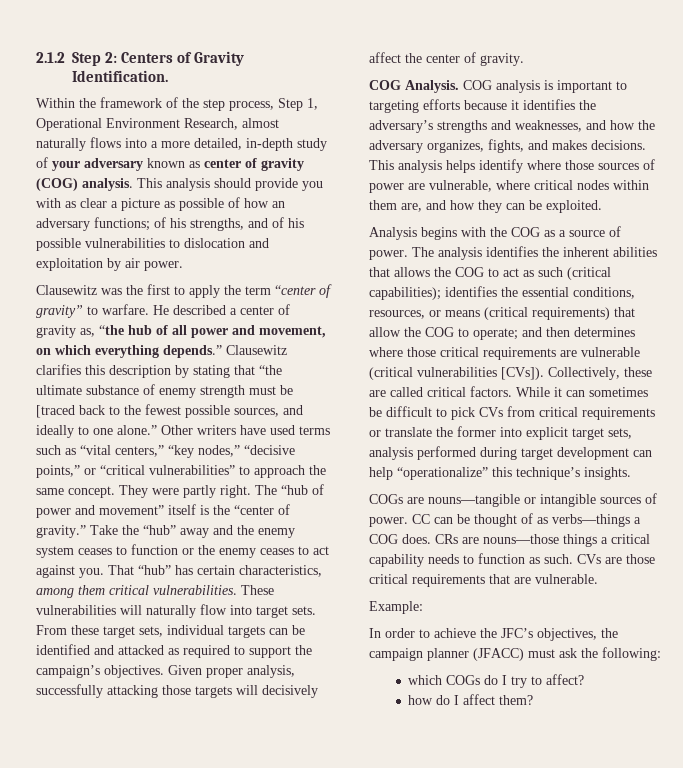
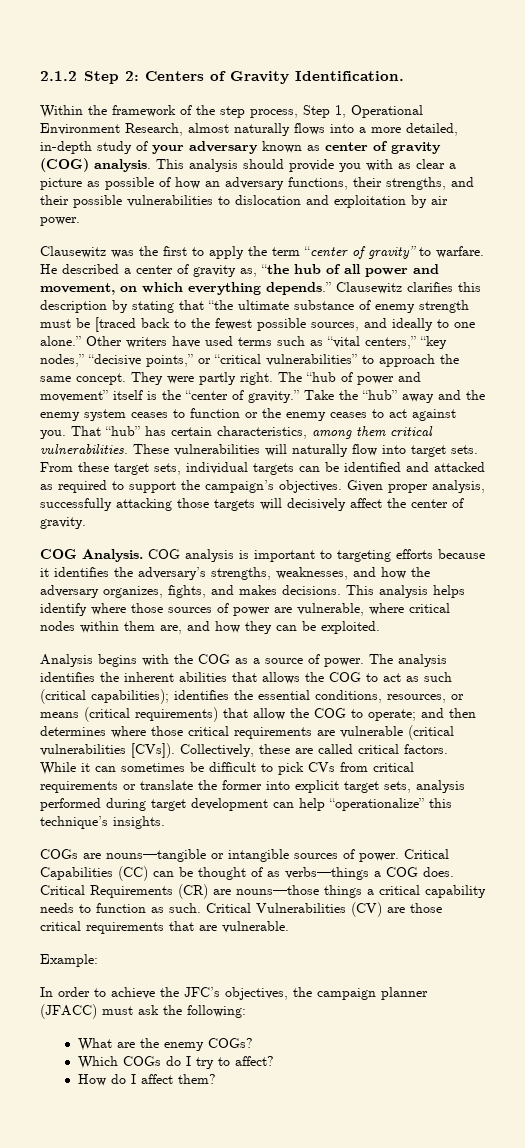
- This analysis should provide you with as clear a picture as possible of how an adversary functions; of his strengths, and of his possible vulnerabilities to dislocation and exploitation by air power.
+ This analysis should provide you with as clear a picture as possible of how an adversary functions, their strengths, and their possible vulnerabilities to dislocation and exploitation by air power.
- COG analysis is important to targeting efforts because it identifies the adversary’s strengths and weaknesses, and how the adversary organizes, fights, and makes decisions.
+ COG analysis is important to targeting efforts because it identifies the adversary’s strengths, weaknesses, and how the adversary organizes, fights, and makes decisions.
- CC can be thought of as verbs—things a COG does.
+ Critical Capabilities (CC) can be thought of as verbs—things a COG does.
- CRs are nouns—those things a critical capability needs to function as such.
+ Critical Requirements (CR) are nouns—those things a critical capability needs to function as such.
- CVs are those critical requirements that are vulnerable.
+ Critical Vulnerabilities (CV) are those critical requirements that are vulnerable.
- which COGs do I try to affect?
+ What are the enemy COGs?
+ Which COGs do I try to affect?
- how do I affect them?
+ How do I affect them?

